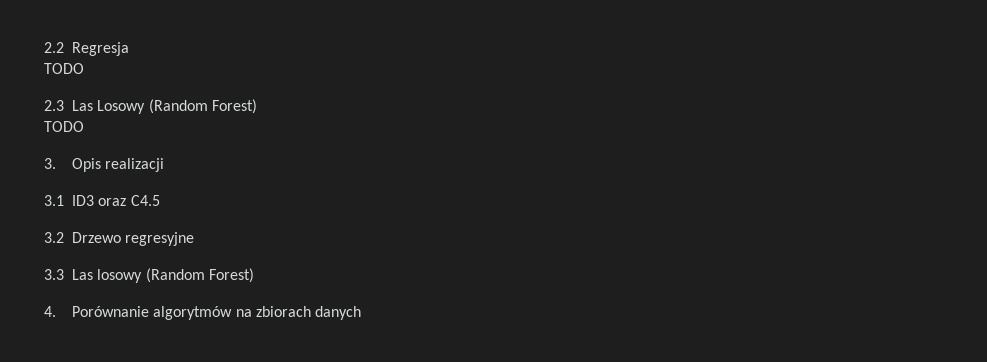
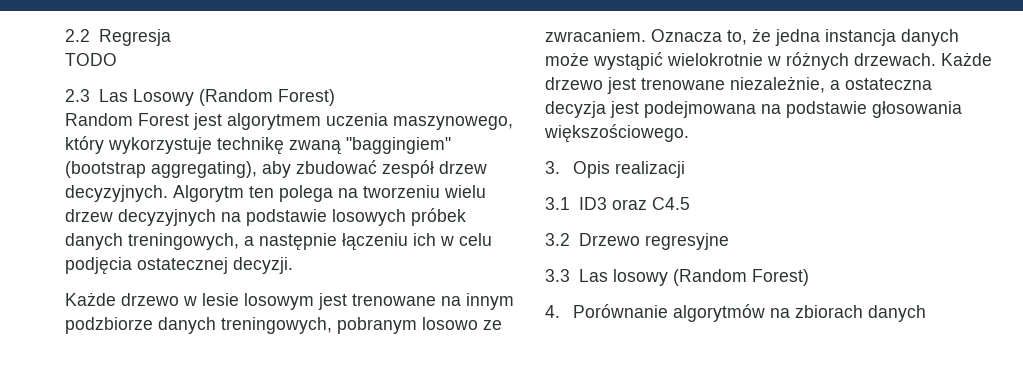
  2.3 Las Losowy (Random Forest)
- TODO
+ Random Forest jest algorytmem uczenia maszynowego, który wykorzystuje technikę zwaną "baggingiem" (bootstrap aggregating), aby zbudować zespół drzew decyzyjnych. Algorytm ten polega na tworzeniu wielu drzew decyzyjnych na podstawie losowych próbek danych treningowych, a następnie łączeniu ich w celu podjęcia ostatecznej decyzji.
+ Każde drzewo w lesie losowym jest trenowane na innym podzbiorze danych treningowych, pobranym losowo ze zwracaniem. Oznacza to, że jedna instancja danych może wystąpić wielokrotnie w różnych drzewach. Każde drzewo jest trenowane niezależnie, a ostateczna decyzja jest podejmowana na podstawie głosowania większościowego.

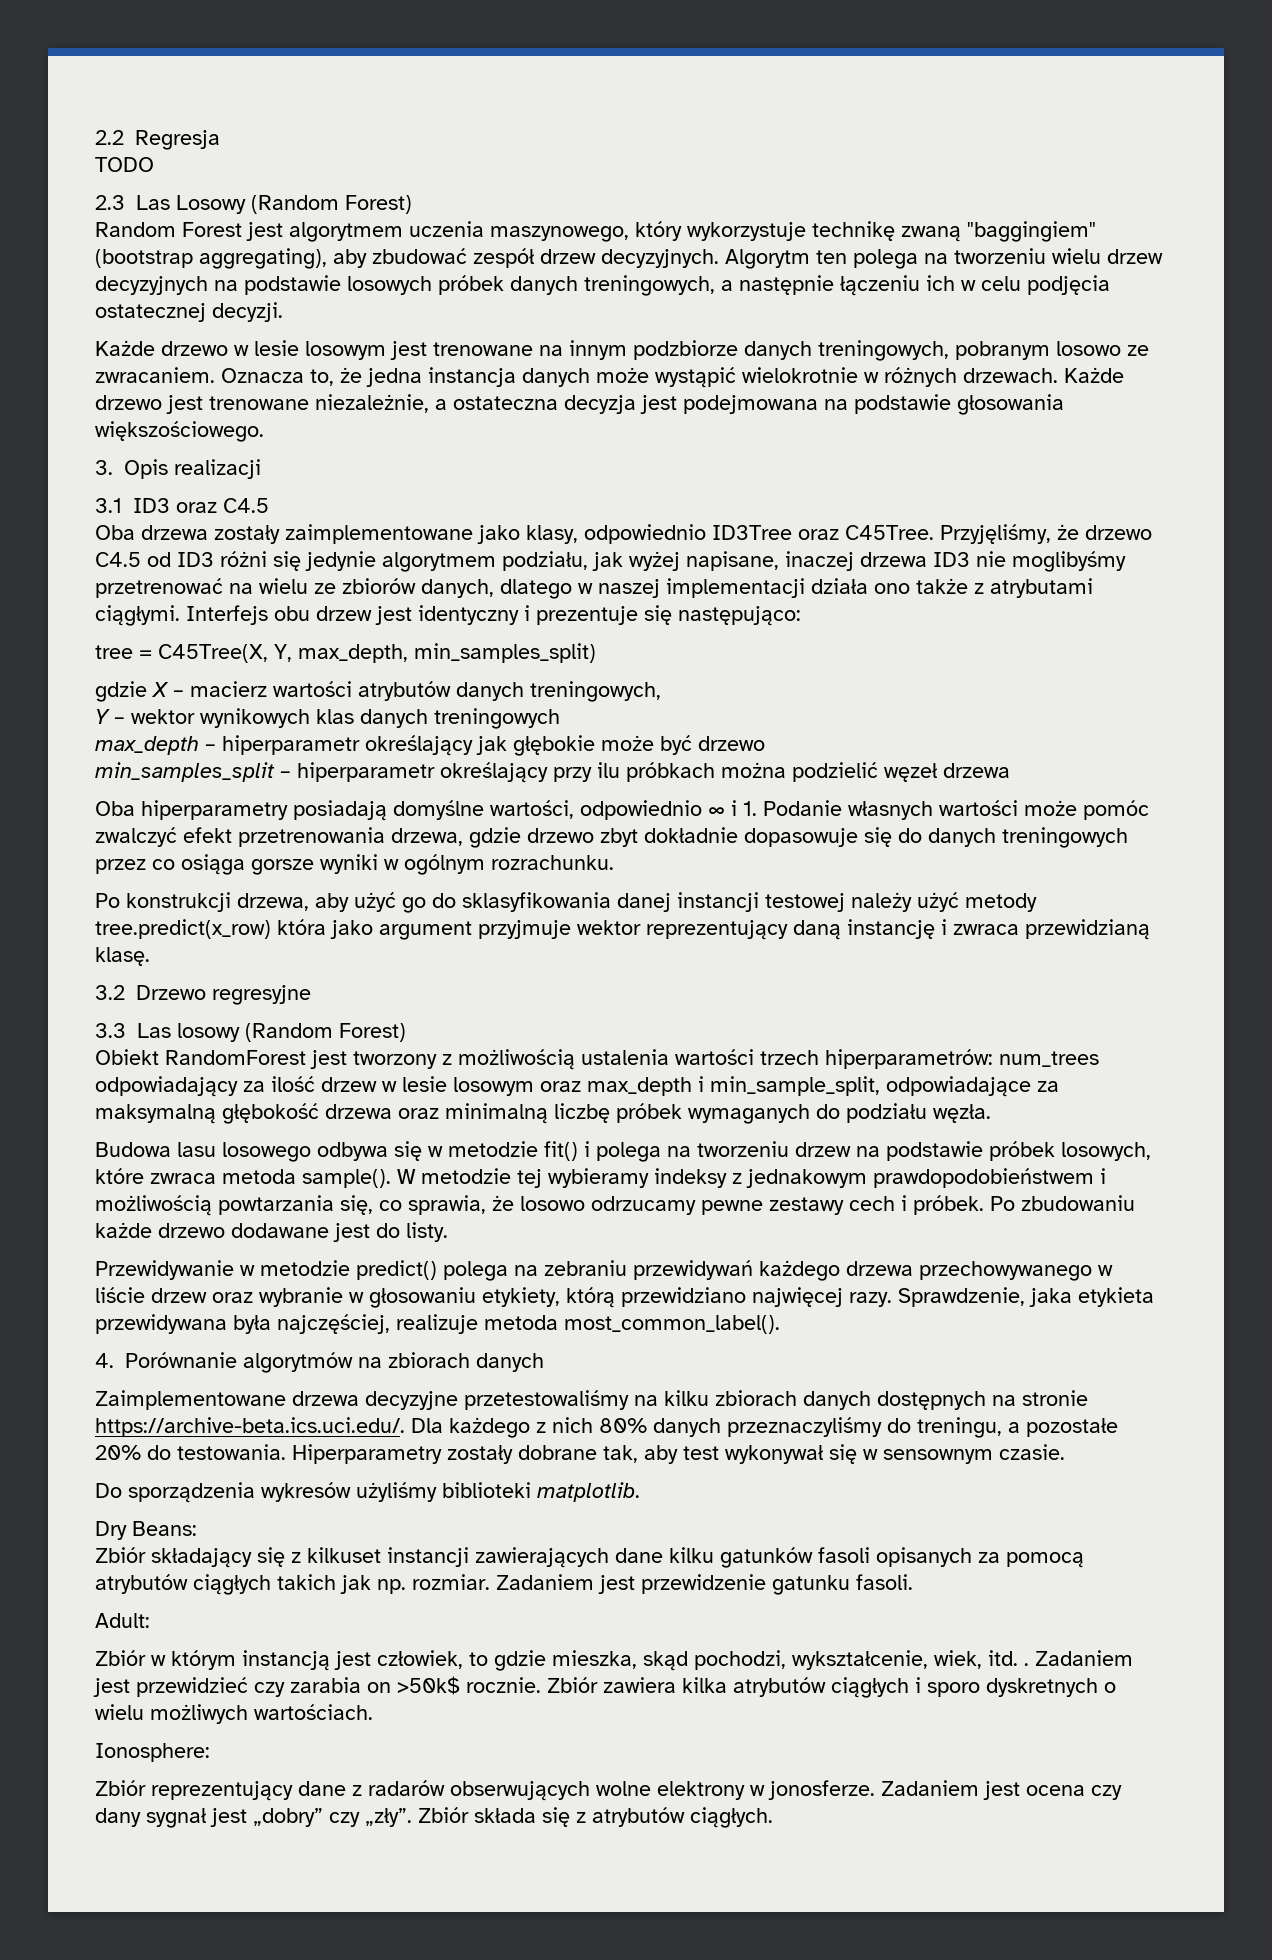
+ Oba drzewa zostały zaimplementowane jako klasy, odpowiednio ID3Tree oraz C45Tree. Przyjęliśmy, że drzewo C4.5 od ID3 różni się jedynie algorytmem podziału, jak wyżej napisane, inaczej drzewa ID3 nie moglibyśmy przetrenować na wielu ze zbiorów danych, dlatego w naszej implementacji działa ono także z atrybutami ciągłymi. Interfejs obu drzew jest identyczny i prezentuje się następująco:
+ tree = C45Tree(X, Y, max_depth, min_samples_split)
+ gdzie X – macierz wartości atrybutów danych treningowych,
+ Y – wektor wynikowych klas danych treningowych
+ max_depth – hiperparametr określający jak głębokie może być drzewo
+ min_samples_split – hiperparametr określający przy ilu próbkach można podzielić węzeł drzewa
+ Oba hiperparametry posiadają domyślne wartości, odpowiednio ∞ i 1. Podanie własnych wartości może pomóc zwalczyć efekt przetrenowania drzewa, gdzie drzewo zbyt dokładnie dopasowuje się do danych treningowych przez co osiąga gorsze wyniki w ogólnym rozrachunku.
+ Po konstrukcji drzewa, aby użyć go do sklasyfikowania danej instancji testowej należy użyć metody tree.predict(x_row) która jako argument przyjmuje wektor reprezentujący daną instancję i zwraca przewidzianą klasę.
+ Obiekt RandomForest jest tworzony z możliwością ustalenia wartości trzech hiperparametrów: num_trees odpowiadający za ilość drzew w lesie losowym oraz max_depth i min_sample_split, odpowiadające za maksymalną głębokość drzewa oraz minimalną liczbę próbek wymaganych do podziału węzła.
+ Budowa lasu losowego odbywa się w metodzie fit() i polega na tworzeniu drzew na podstawie próbek losowych, które zwraca metoda sample(). W metodzie tej wybieramy indeksy z jednakowym prawdopodobieństwem i możliwością powtarzania się, co sprawia, że losowo odrzucamy pewne zestawy cech i próbek. Po zbudowaniu każde drzewo dodawane jest do listy.
+ Przewidywanie w metodzie predict() polega na zebraniu przewidywań każdego drzewa przechowywanego w liście drzew oraz wybranie w głosowaniu etykiety, którą przewidziano najwięcej razy. Sprawdzenie, jaka etykieta przewidywana była najczęściej, realizuje metoda most_common_label().
+ Zaimplementowane drzewa decyzyjne przetestowaliśmy na kilku zbiorach danych dostępnych na stronie https://archive-beta.ics.uci.edu/. Dla każdego z nich 80% danych przeznaczyliśmy do treningu, a pozostałe 20% do testowania. Hiperparametry zostały dobrane tak, aby test wykonywał się w sensownym czasie.
+ Do sporządzenia wykresów użyliśmy biblioteki matplotlib.
+ Dry Beans:
+ Zbiór składający się z kilkuset instancji zawierających dane kilku gatunków fasoli opisanych za pomocą atrybutów ciągłych takich jak np. rozmiar. Zadaniem jest przewidzenie gatunku fasoli.
+ Adult:
+ Zbiór w którym instancją jest człowiek, to gdzie mieszka, skąd pochodzi, wykształcenie, wiek, itd. . Zadaniem jest przewidzieć czy zarabia on >50k$ rocznie. Zbiór zawiera kilka atrybutów ciągłych i sporo dyskretnych o wielu możliwych wartościach.
+ Ionosphere:
+ Zbiór reprezentujący dane z radarów obserwujących wolne elektrony w jonosferze. Zadaniem jest ocena czy dany sygnał jest „dobry” czy „zły”. Zbiór składa się z atrybutów ciągłych.

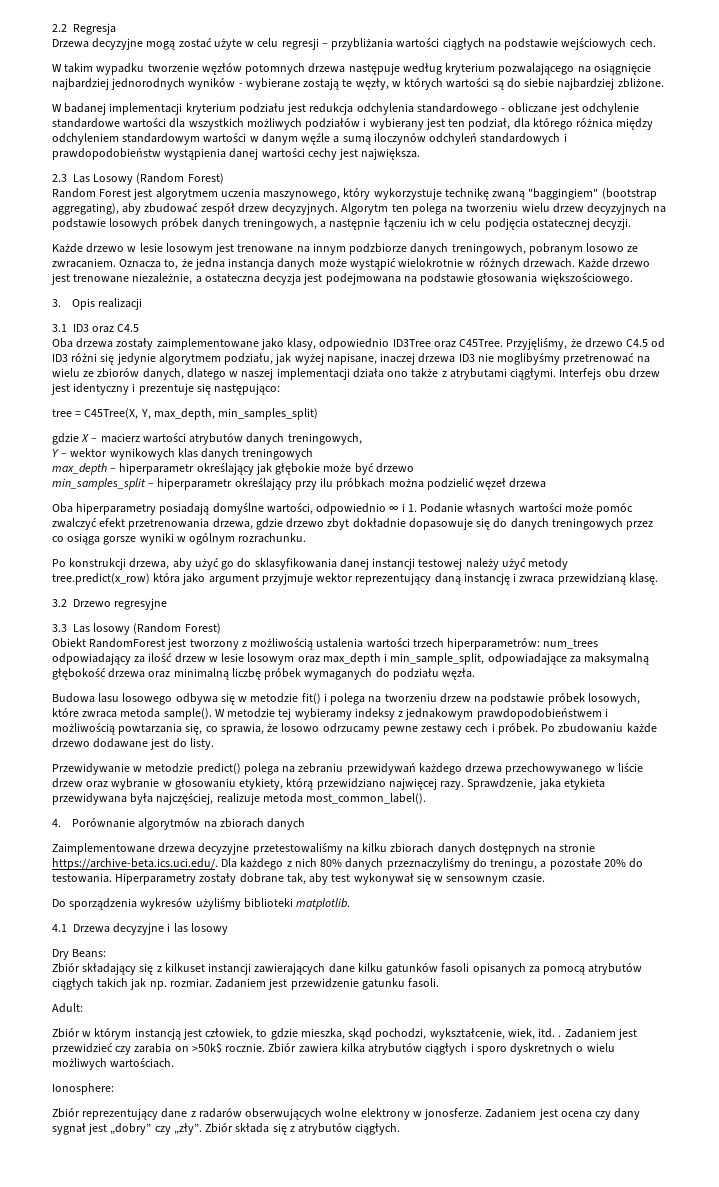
- TODO
+ Drzewa decyzyjne mogą zostać użyte w celu regresji – przybliżania wartości ciągłych na podstawie wejściowych cech.
+ W takim wypadku tworzenie węzłów potomnych drzewa następuje według kryterium pozwalającego na osiągnięcie najbardziej jednorodnych wyników - wybierane zostają te węzły, w których wartości są do siebie najbardziej zbliżone.
+ W badanej implementacji kryterium podziału jest redukcja odchylenia standardowego - obliczane jest odchylenie standardowe wartości dla wszystkich możliwych podziałów i wybierany jest ten podział, dla którego różnica między odchyleniem standardowym wartości w danym węźle a sumą iloczynów odchyleń standardowych i prawdopodobieństw wystąpienia danej wartości cechy jest największa.
+ 4.1 Drzewa decyzyjne i las losowy

